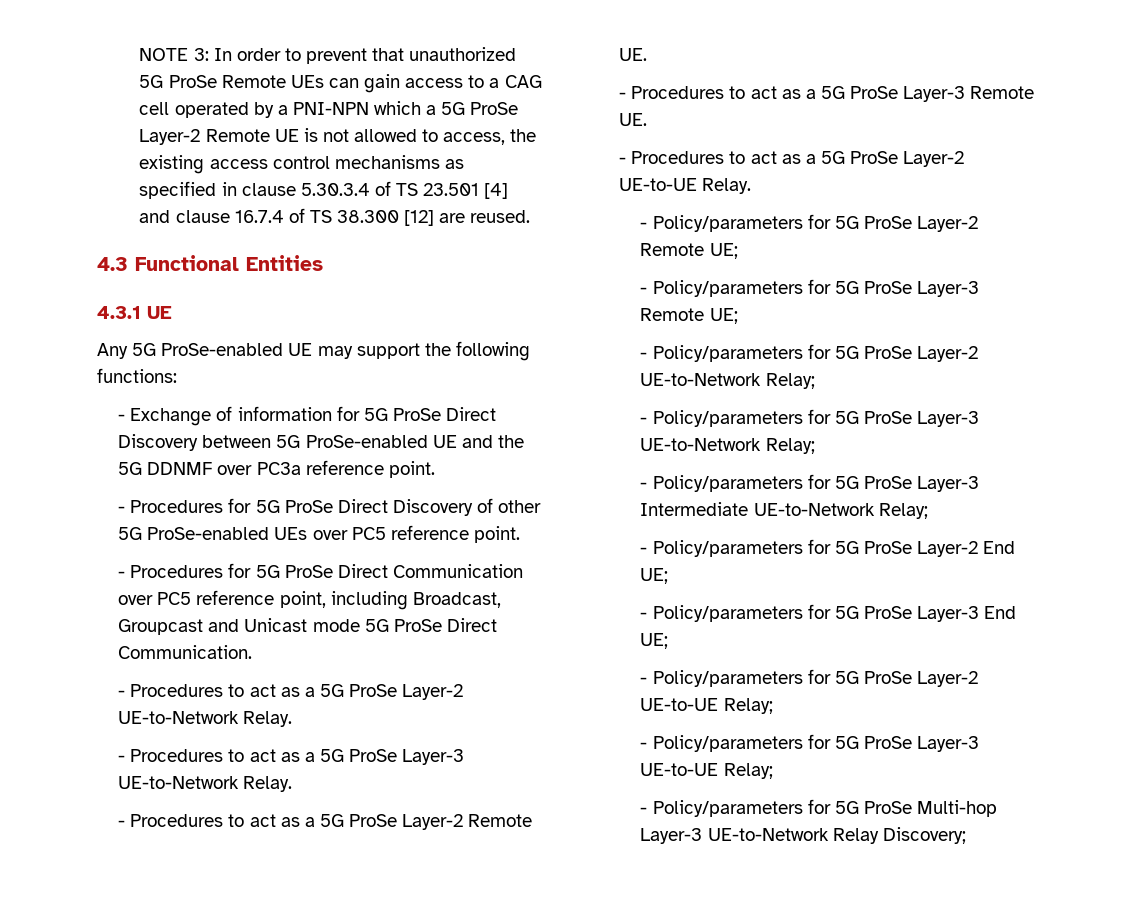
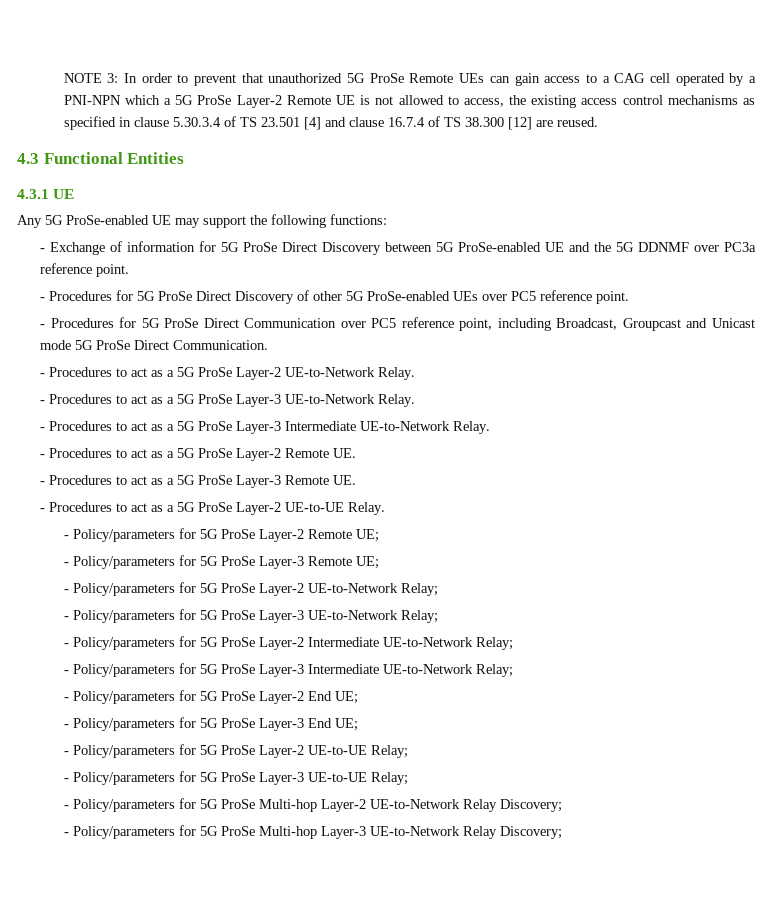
+ - Procedures to act as a 5G ProSe Layer-3 Intermediate UE-to-Network Relay.
+ - Policy/parameters for 5G ProSe Layer-2 Intermediate UE-to-Network Relay;
+ - Policy/parameters for 5G ProSe Multi-hop Layer-2 UE-to-Network Relay Discovery;

